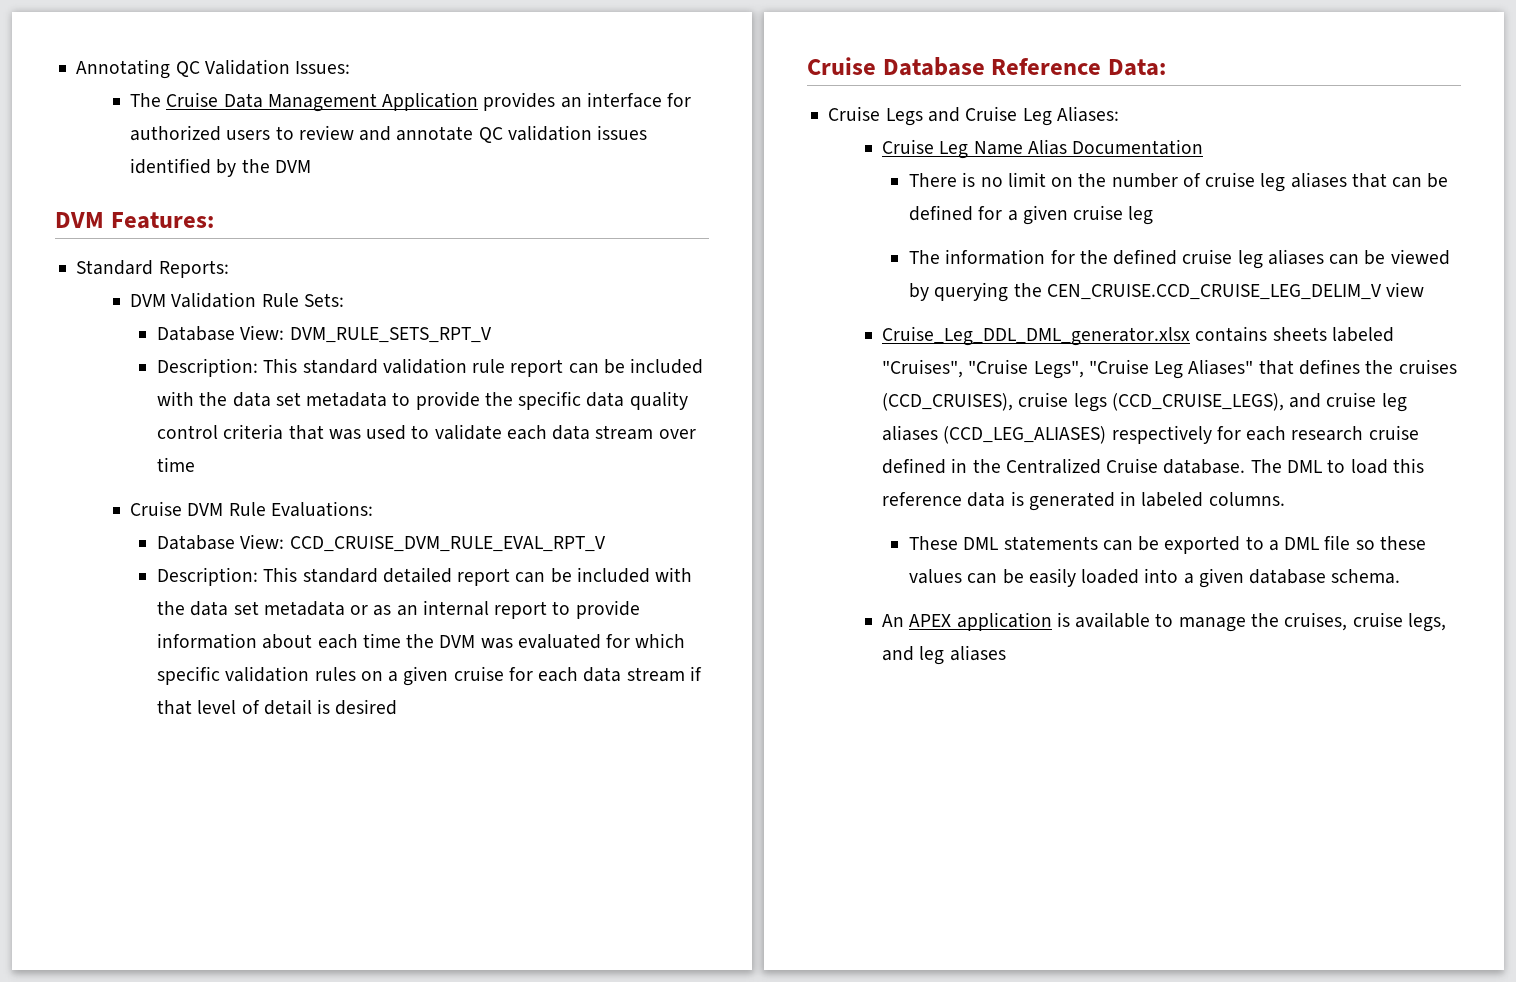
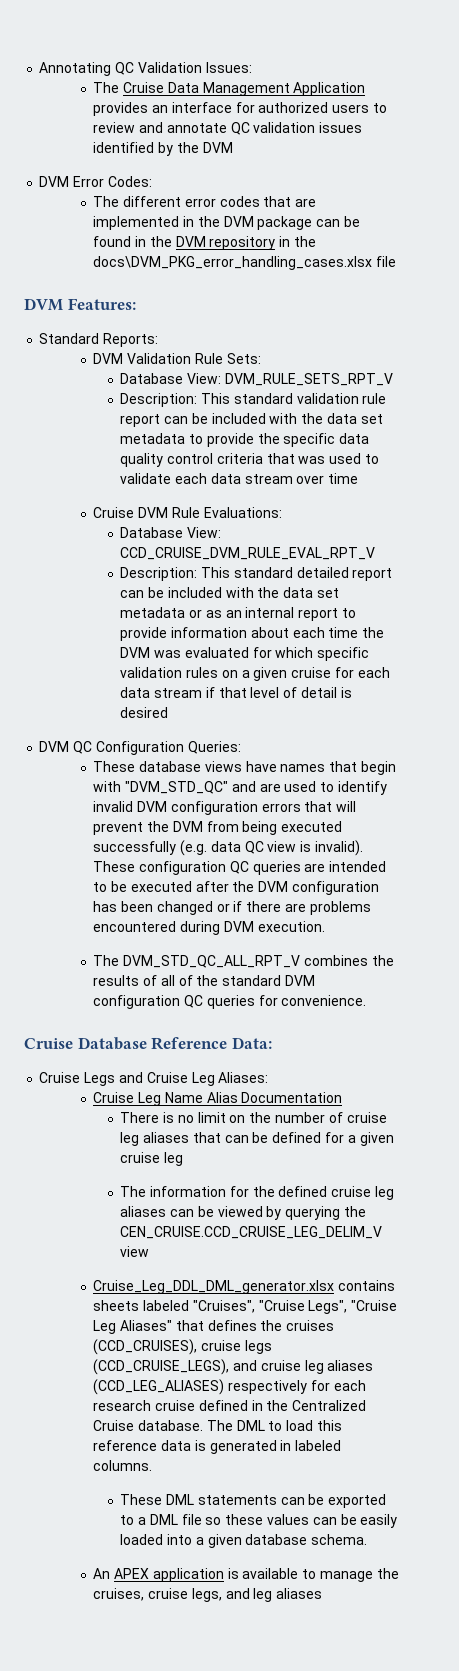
+ DVM Error Codes:
+ The different error codes that are implemented in the DVM package can be found in the DVM repository in the docs\DVM_PKG_error_handling_cases.xlsx file
+ DVM QC Configuration Queries:
+ These database views have names that begin with "DVM_STD_QC" and are used to identify invalid DVM configuration errors that will prevent the DVM from being executed successfully (e.g. data QC view is invalid). These configuration QC queries are intended to be executed after the DVM configuration has been changed or if there are problems encountered during DVM execution.
+ The DVM_STD_QC_ALL_RPT_V combines the results of all of the standard DVM configuration QC queries for convenience.

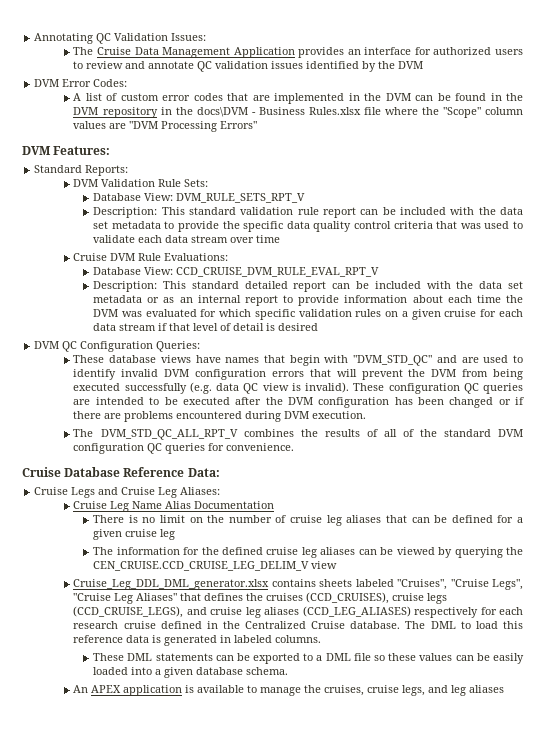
- The different error codes that are implemented in the DVM package can be found in the DVM repository in the docs\DVM_PKG_error_handling_cases.xlsx file
+ A list of custom error codes that are implemented in the DVM can be found in the DVM repository in the docs\DVM - Business Rules.xlsx file where the "Scope" column values are "DVM Processing Errors"

